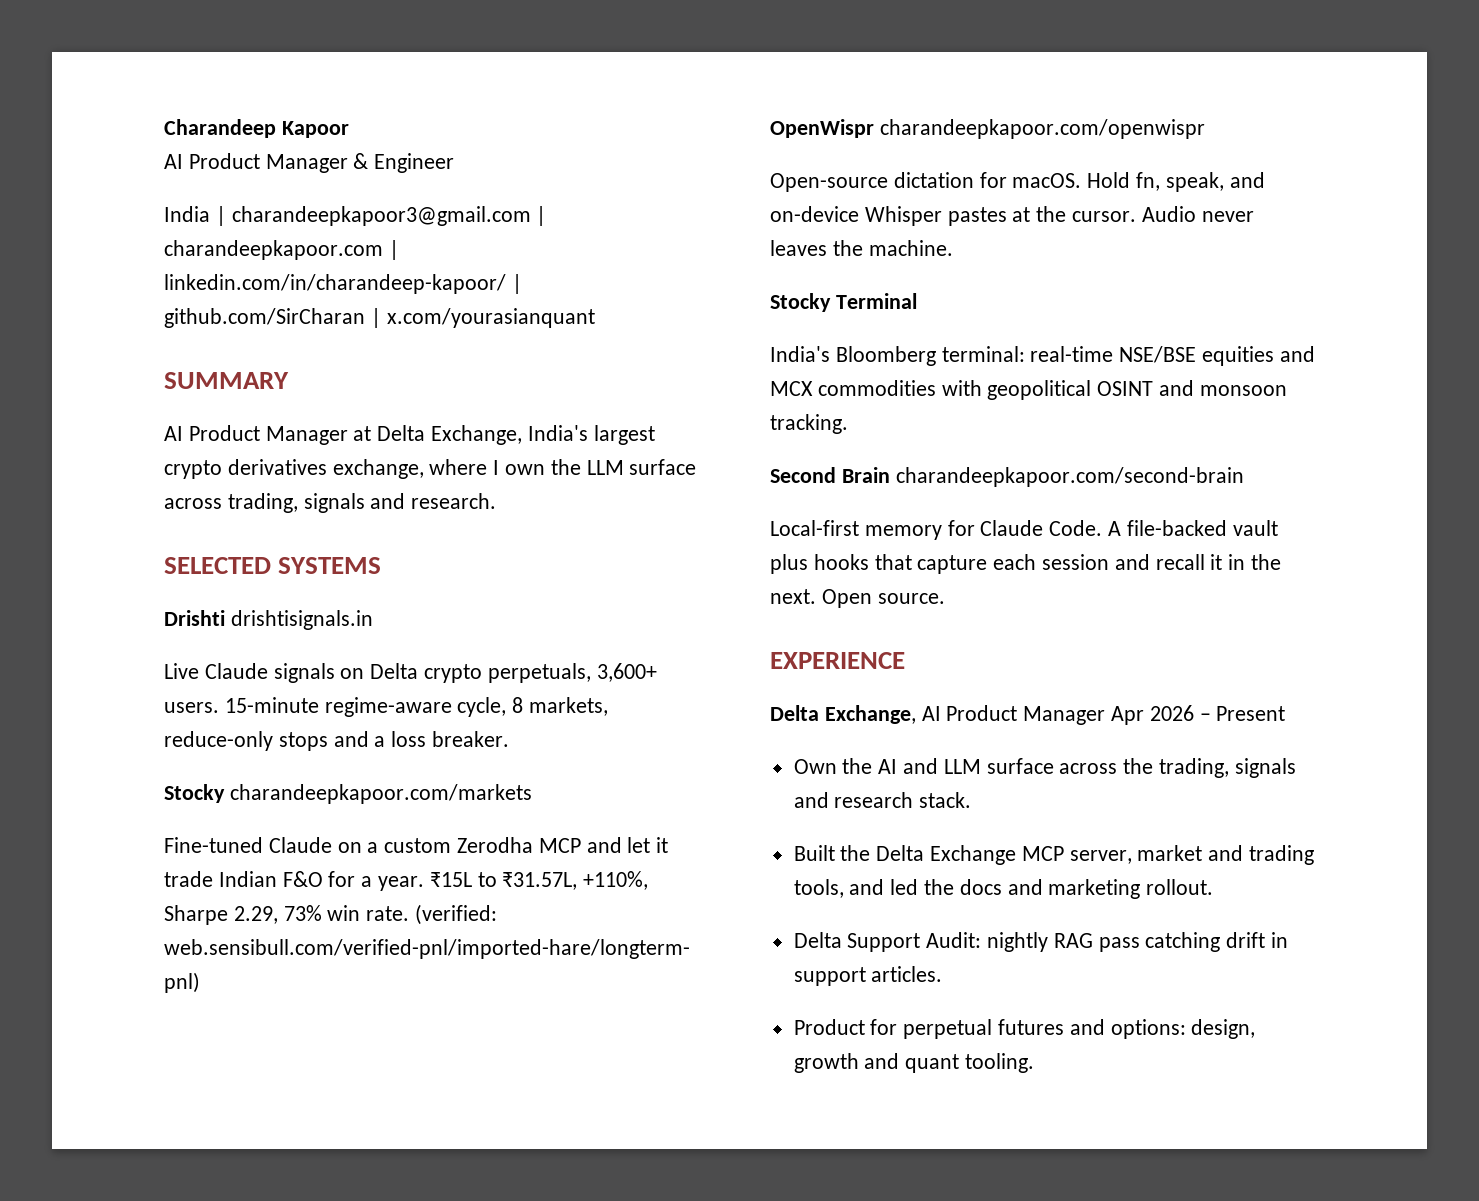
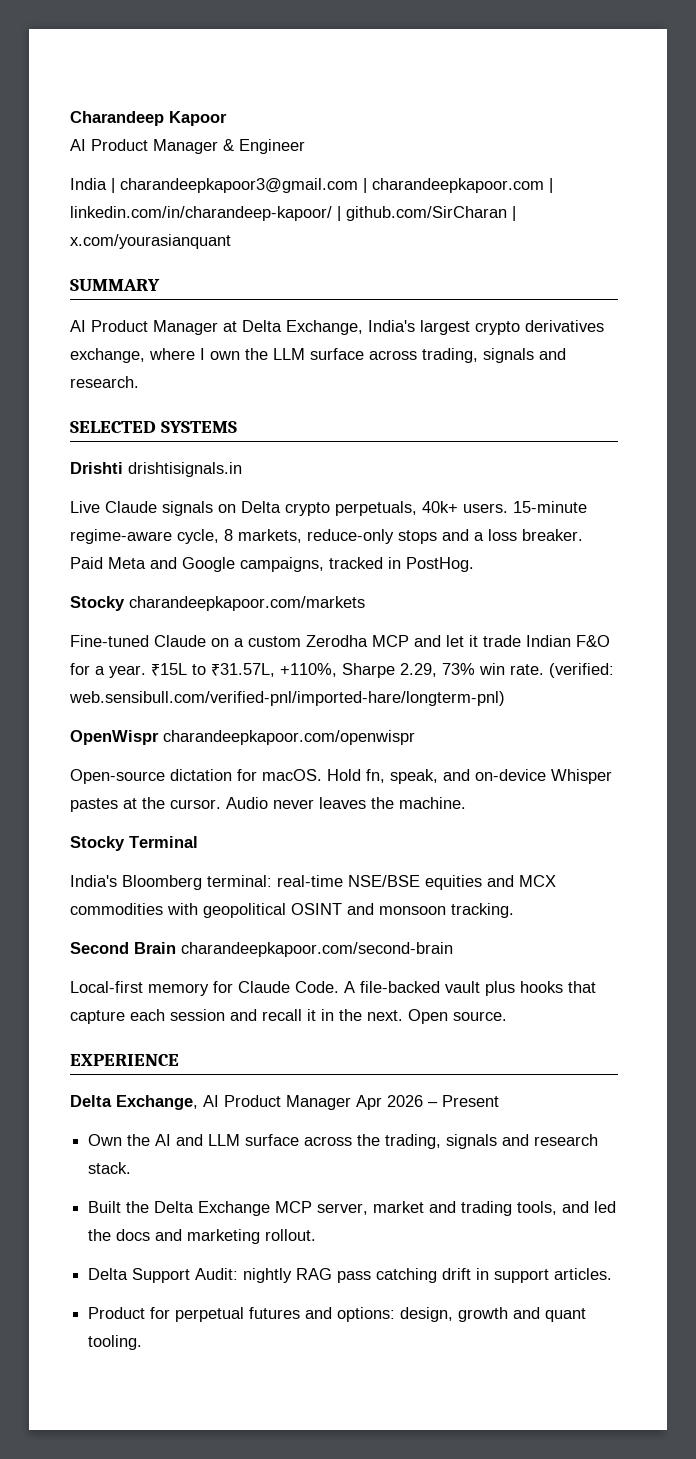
- Live Claude signals on Delta crypto perpetuals, 3,600+ users.
+ Live Claude signals on Delta crypto perpetuals, 40k+ users.
+ Paid Meta and Google campaigns, tracked in PostHog.

